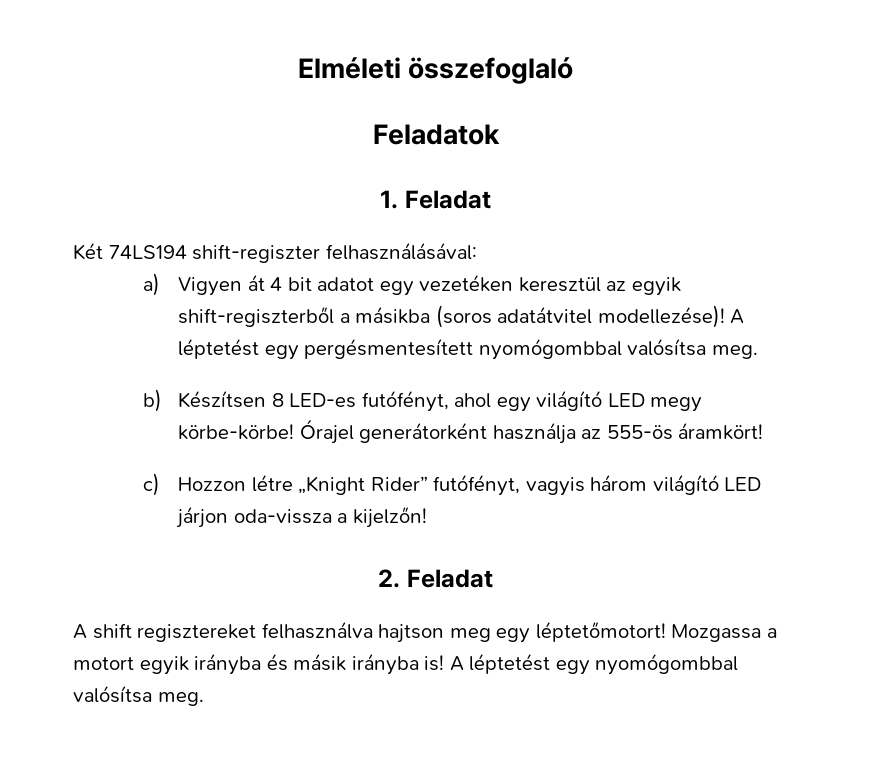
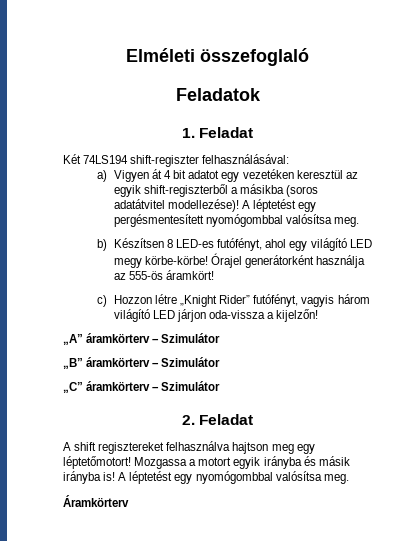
+ „A” áramkörterv – Szimulátor
+ „B” áramkörterv – Szimulátor
+ „C” áramkörterv – Szimulátor
+ Áramkörterv

